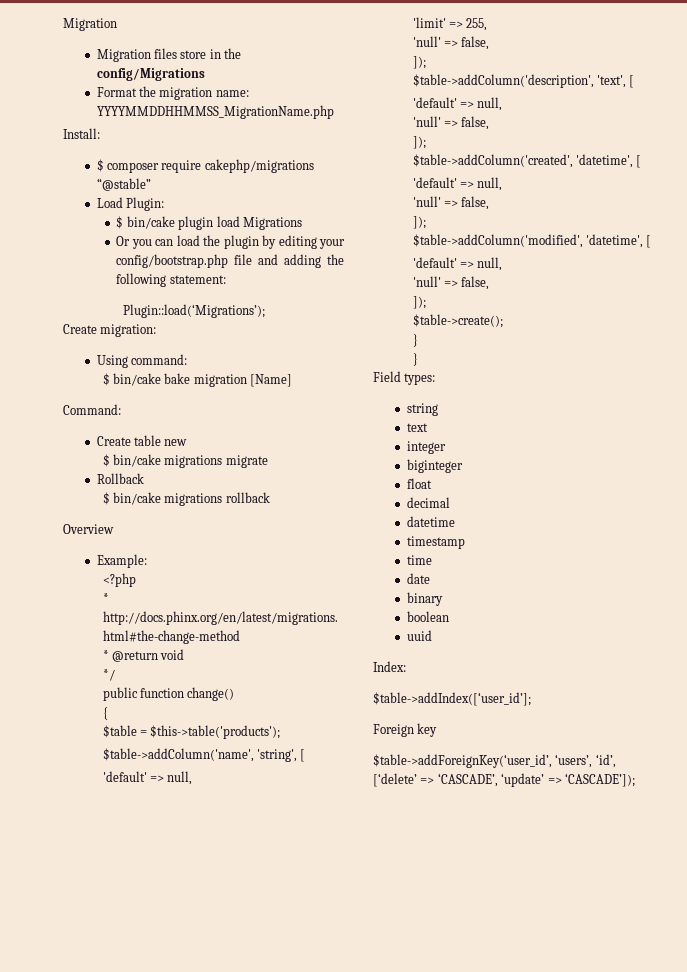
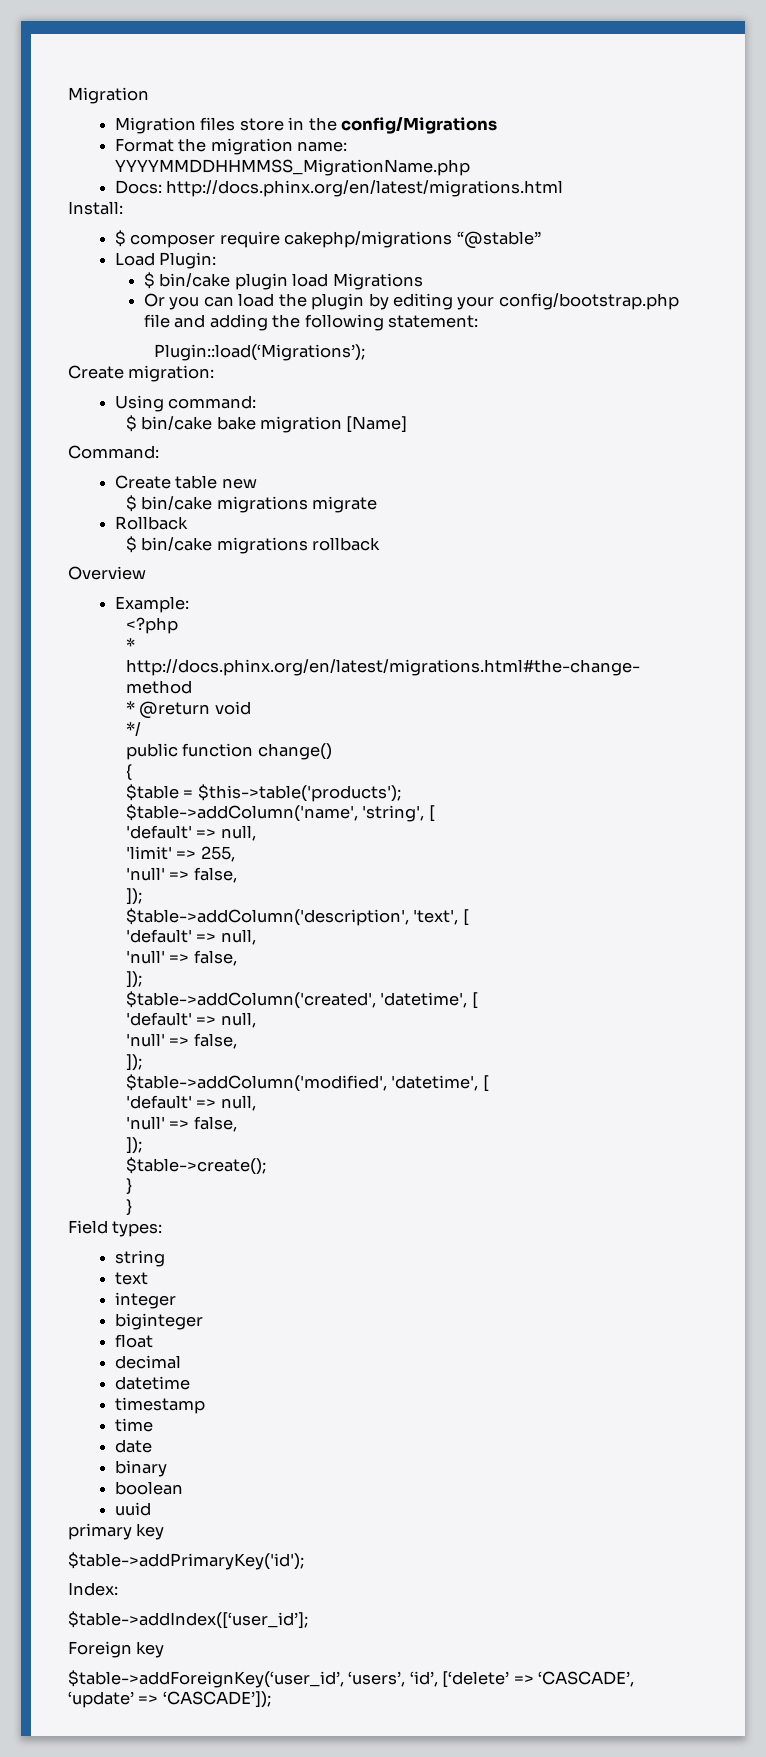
+ Docs: http://docs.phinx.org/en/latest/migrations.html
+ primary key
+ $table->addPrimaryKey('id');

